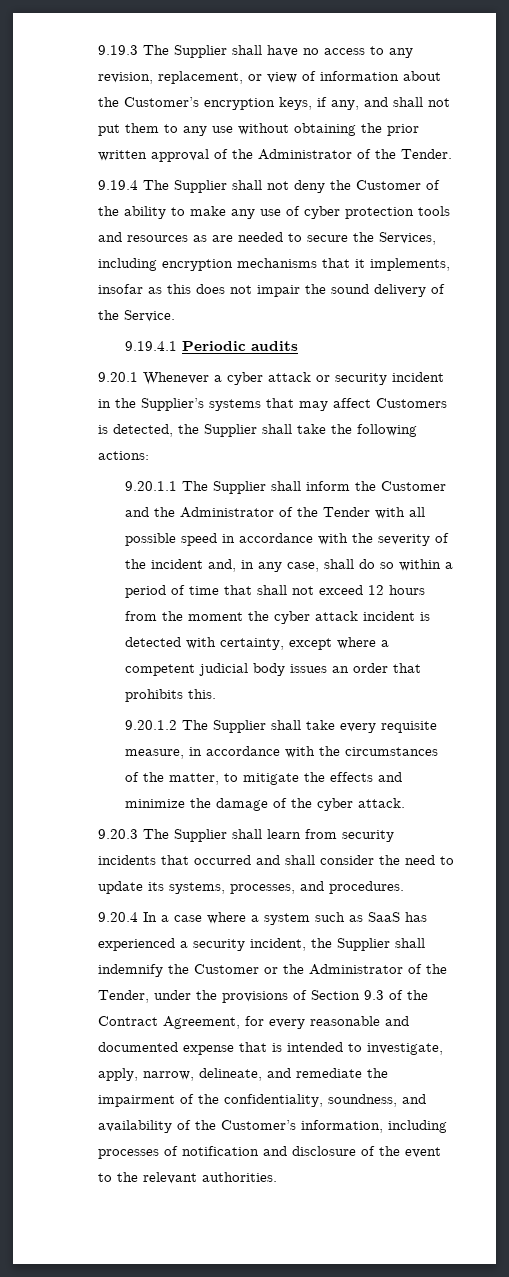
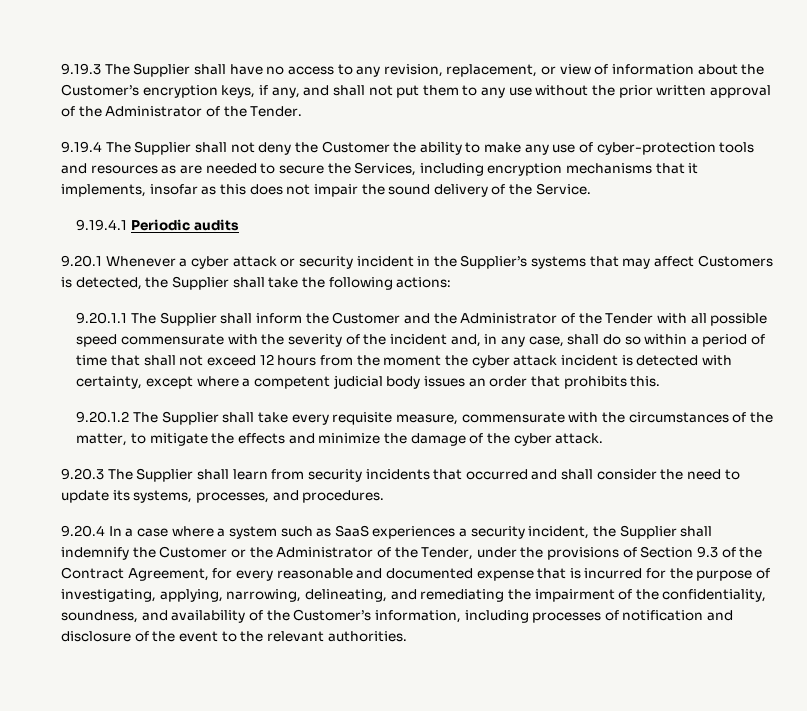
- 9.19.3 The Supplier shall have no access to any revision, replacement, or view of information about the Customer’s encryption keys, if any, and shall not put them to any use without obtaining the prior written approval of the Administrator of the Tender.
+ 9.19.3 The Supplier shall have no access to any revision, replacement, or view of information about the Customer’s encryption keys, if any, and shall not put them to any use without the prior written approval of the Administrator of the Tender.
- 9.19.4 The Supplier shall not deny the Customer of the ability to make any use of cyber protection tools and resources as are needed to secure the Services, including encryption mechanisms that it implements, insofar as this does not impair the sound delivery of the Service.
+ 9.19.4 The Supplier shall not deny the Customer the ability to make any use of cyber-protection tools and resources as are needed to secure the Services, including encryption mechanisms that it implements, insofar as this does not impair the sound delivery of the Service.
- 9.20.1.1 The Supplier shall inform the Customer and the Administrator of the Tender with all possible speed in accordance with the severity of the incident and, in any case, shall do so within a period of time that shall not exceed 12 hours from the moment the cyber attack incident is detected with certainty, except where a competent judicial body issues an order that prohibits this.
+ 9.20.1.1 The Supplier shall inform the Customer and the Administrator of the Tender with all possible speed commensurate with the severity of the incident and, in any case, shall do so within a period of time that shall not exceed 12 hours from the moment the cyber attack incident is detected with certainty, except where a competent judicial body issues an order that prohibits this.
- 9.20.1.2 The Supplier shall take every requisite measure, in accordance with the circumstances of the matter, to mitigate the effects and minimize the damage of the cyber attack.
+ 9.20.1.2 The Supplier shall take every requisite measure, commensurate with the circumstances of the matter, to mitigate the effects and minimize the damage of the cyber attack.
- 9.20.4 In a case where a system such as SaaS has experienced a security incident, the Supplier shall indemnify the Customer or the Administrator of the Tender, under the provisions of Section 9.3 of the Contract Agreement, for every reasonable and documented expense that is intended to investigate, apply, narrow, delineate, and remediate the impairment of the confidentiality, soundness, and availability of the Customer’s information, including processes of notification and disclosure of the event to the relevant authorities.
+ 9.20.4 In a case where a system such as SaaS experiences a security incident, the Supplier shall indemnify the Customer or the Administrator of the Tender, under the provisions of Section 9.3 of the Contract Agreement, for every reasonable and documented expense that is incurred for the purpose of investigating, applying, narrowing, delineating, and remediating the impairment of the confidentiality, soundness, and availability of the Customer’s information, including processes of notification and disclosure of the event to the relevant authorities.

